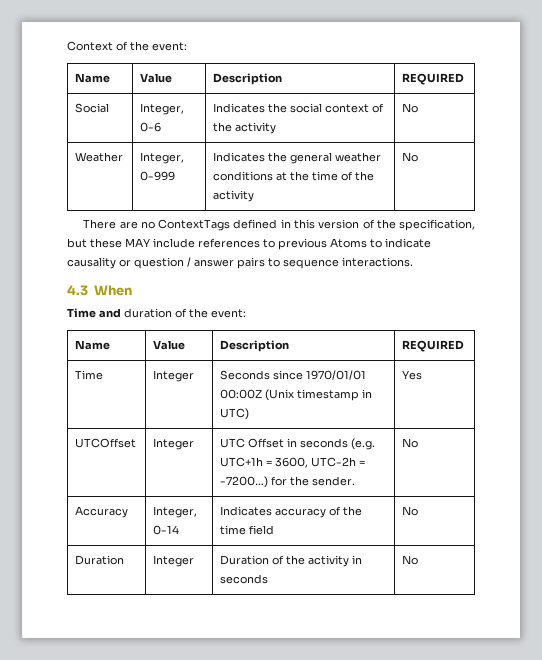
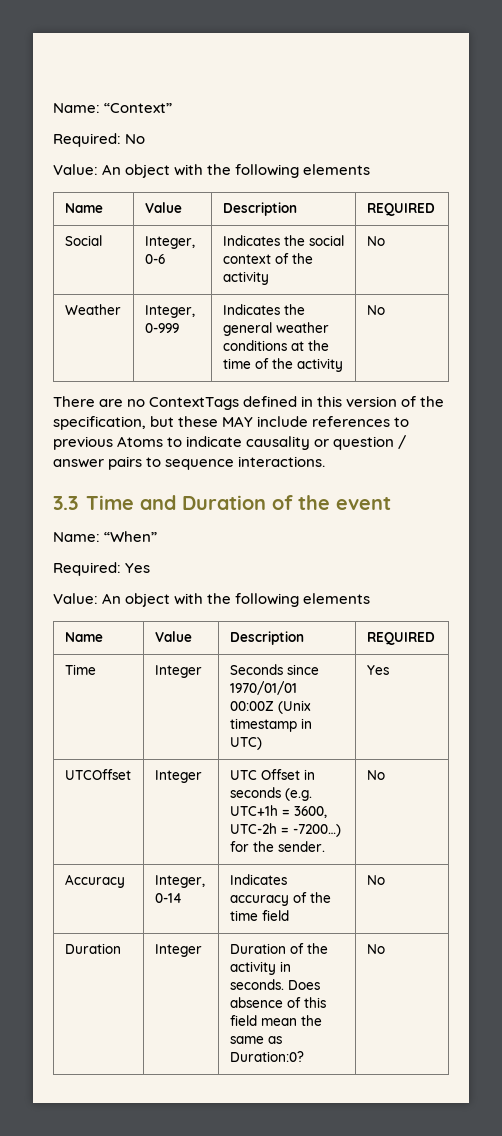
- Context of the event:
+ Name: “Context”
+ Required: No
+ Value: An object with the following elements
- 4.3 When
- Time and duration of the event:
+ 3.3 Time and Duration of the event
+ Name: “When”
+ Required: Yes
+ Value: An object with the following elements
- Duration | Integer | Duration of the activity in seconds | No
+ Duration | Integer | Duration of the activity in seconds. Does absence of this field mean the same as Duration:0? | No

